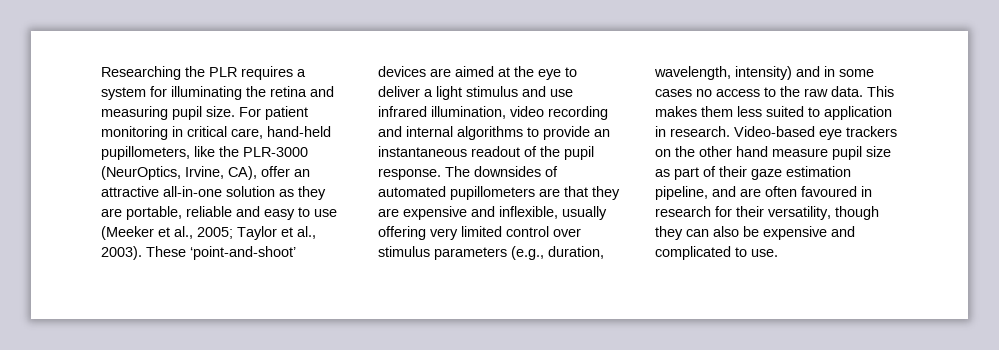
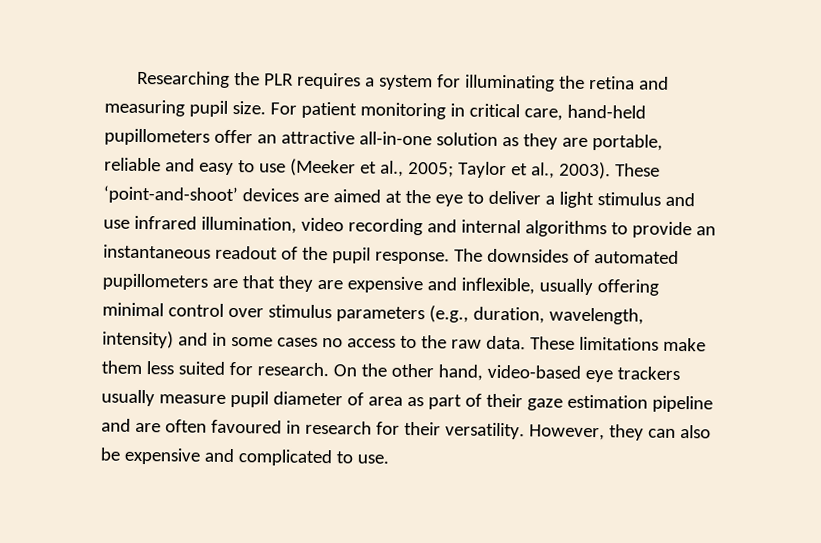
- For patient monitoring in critical care, hand-held pupillometers, like the PLR-3000 (NeurOptics, Irvine, CA), offer an attractive all-in-one solution as they are portable, reliable and easy to use (Meeker et al., 2005; Taylor et al., 2003).
+ For patient monitoring in critical care, hand-held pupillometers offer an attractive all-in-one solution as they are portable, reliable and easy to use (Meeker et al., 2005; Taylor et al., 2003).
- The downsides of automated pupillometers are that they are expensive and inflexible, usually offering very limited control over stimulus parameters (e.g., duration, wavelength, intensity) and in some cases no access to the raw data.
+ The downsides of automated pupillometers are that they are expensive and inflexible, usually offering minimal control over stimulus parameters (e.g., duration, wavelength, intensity) and in some cases no access to the raw data.
- This makes them less suited to application in research. Video-based eye trackers on the other hand measure pupil size as part of their gaze estimation pipeline, and are often favoured in research for their versatility, though they can also be expensive and complicated to use.
+ These limitations make them less suited for research. On the other hand, video-based eye trackers usually measure pupil diameter of area as part of their gaze estimation pipeline and are often favoured in research for their versatility. However, they can also be expensive and complicated to use.

